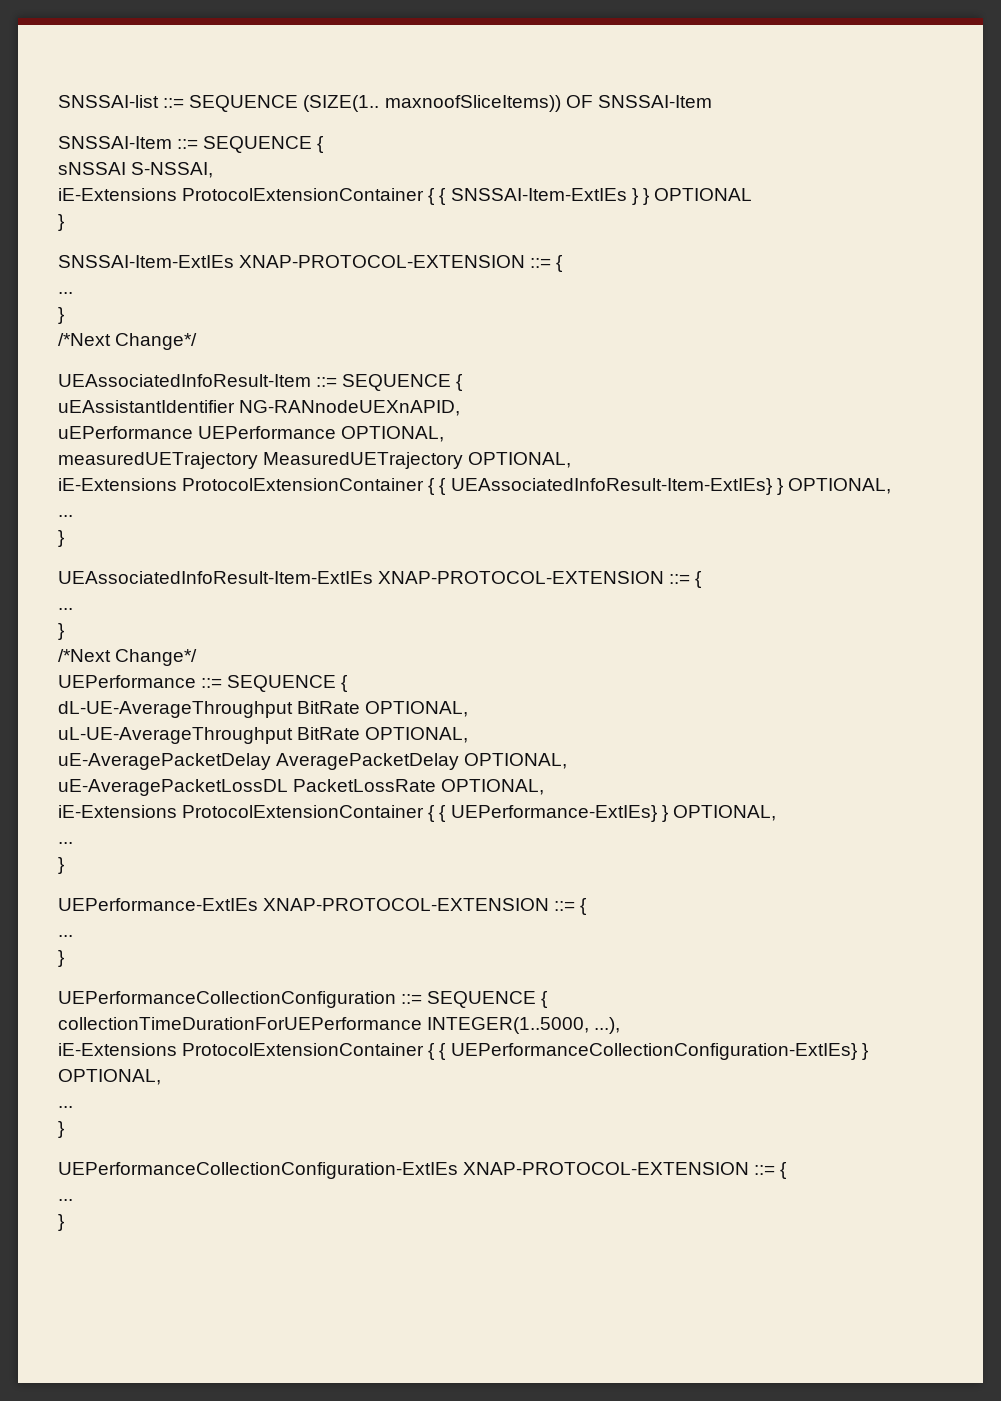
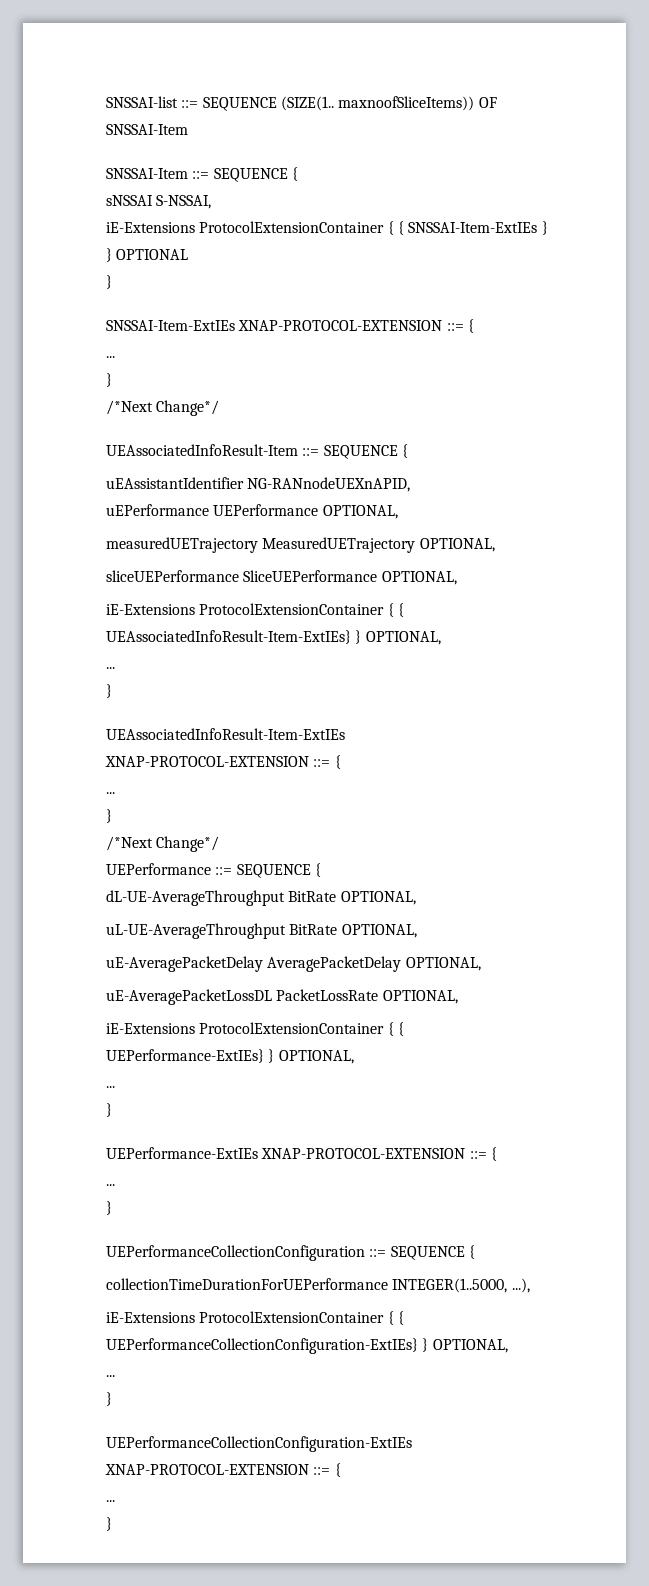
+ sliceUEPerformance SliceUEPerformance OPTIONAL,

